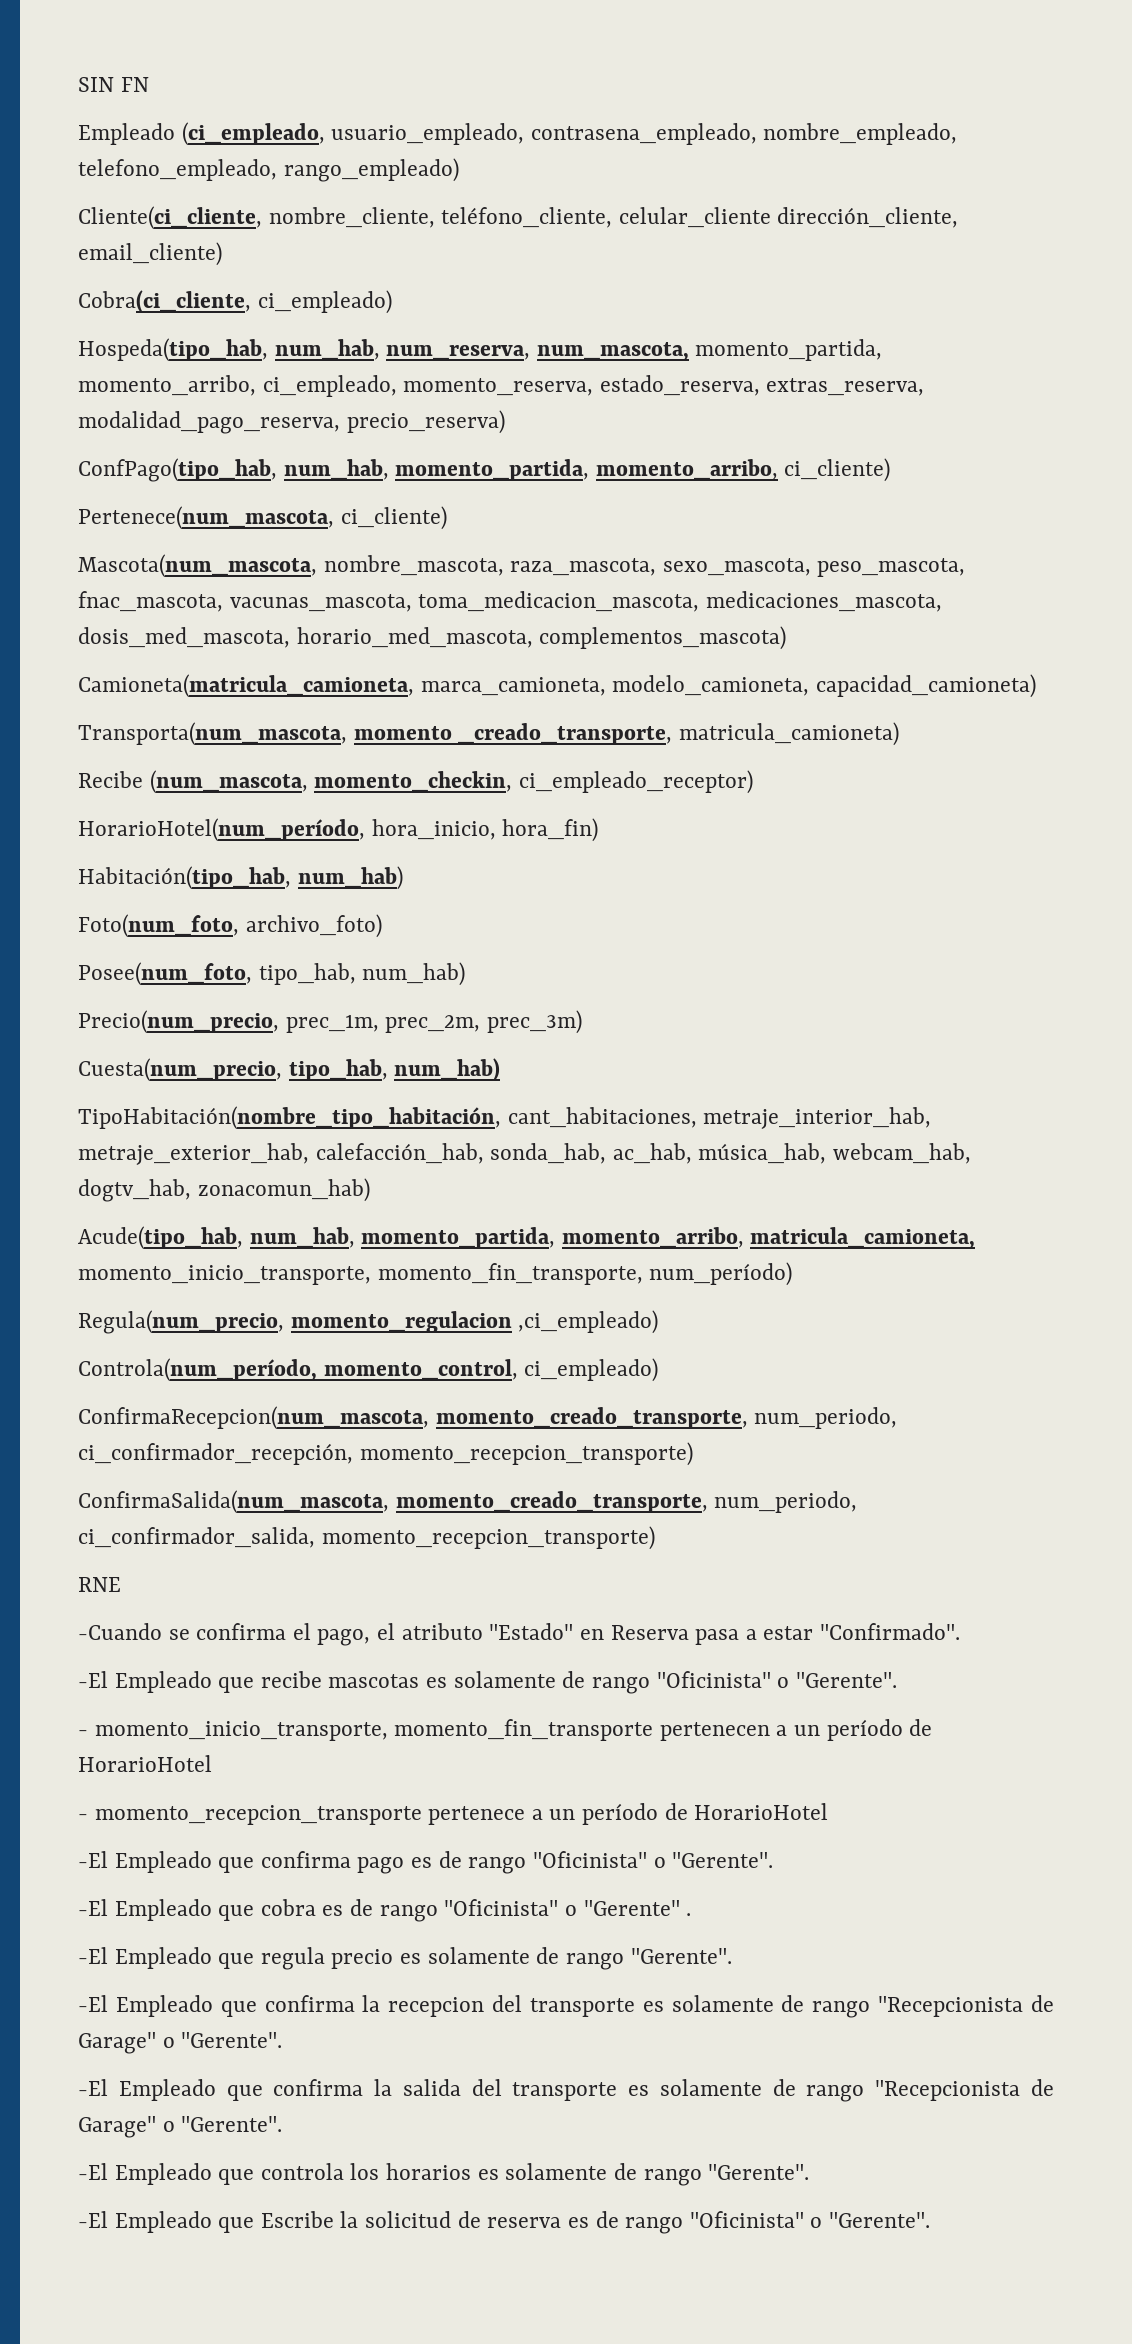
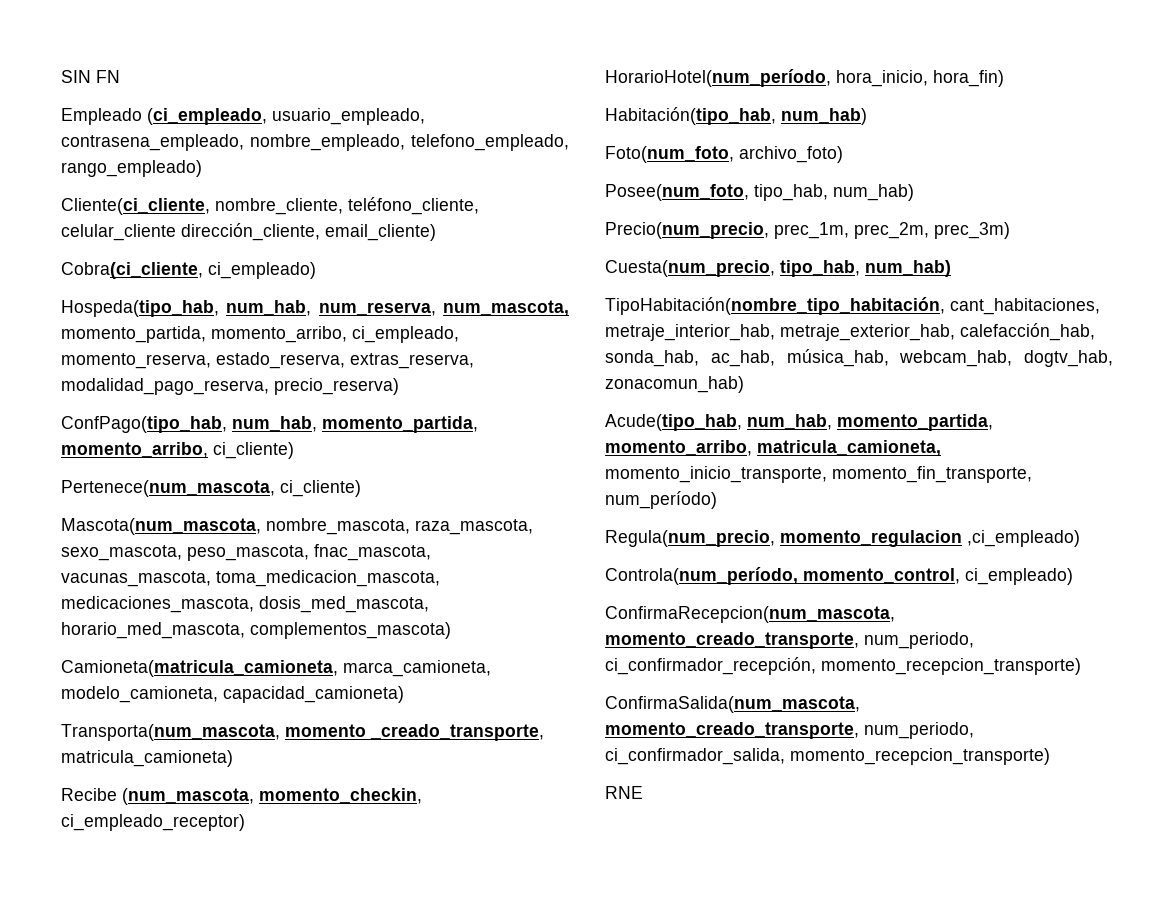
- -Cuando se confirma el pago, el atributo "Estado" en Reserva pasa a estar "Confirmado".
- -El Empleado que recibe mascotas es solamente de rango "Oficinista" o "Gerente".
- - momento_inicio_transporte, momento_fin_transporte pertenecen a un período de HorarioHotel
- - momento_recepcion_transporte pertenece a un período de HorarioHotel
- -El Empleado que confirma pago es de rango "Oficinista" o "Gerente".
- -El Empleado que cobra es de rango "Oficinista" o "Gerente" .
- -El Empleado que regula precio es solamente de rango "Gerente".
- -El Empleado que confirma la recepcion del transporte es solamente de rango "Recepcionista de Garage" o "Gerente".
- -El Empleado que confirma la salida del transporte es solamente de rango "Recepcionista de Garage" o "Gerente".
- -El Empleado que controla los horarios es solamente de rango "Gerente".
- -El Empleado que Escribe la solicitud de reserva es de rango "Oficinista" o "Gerente".

